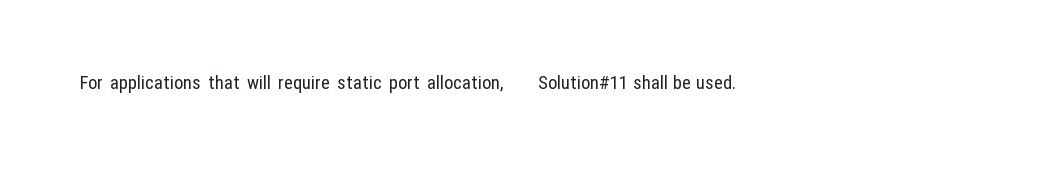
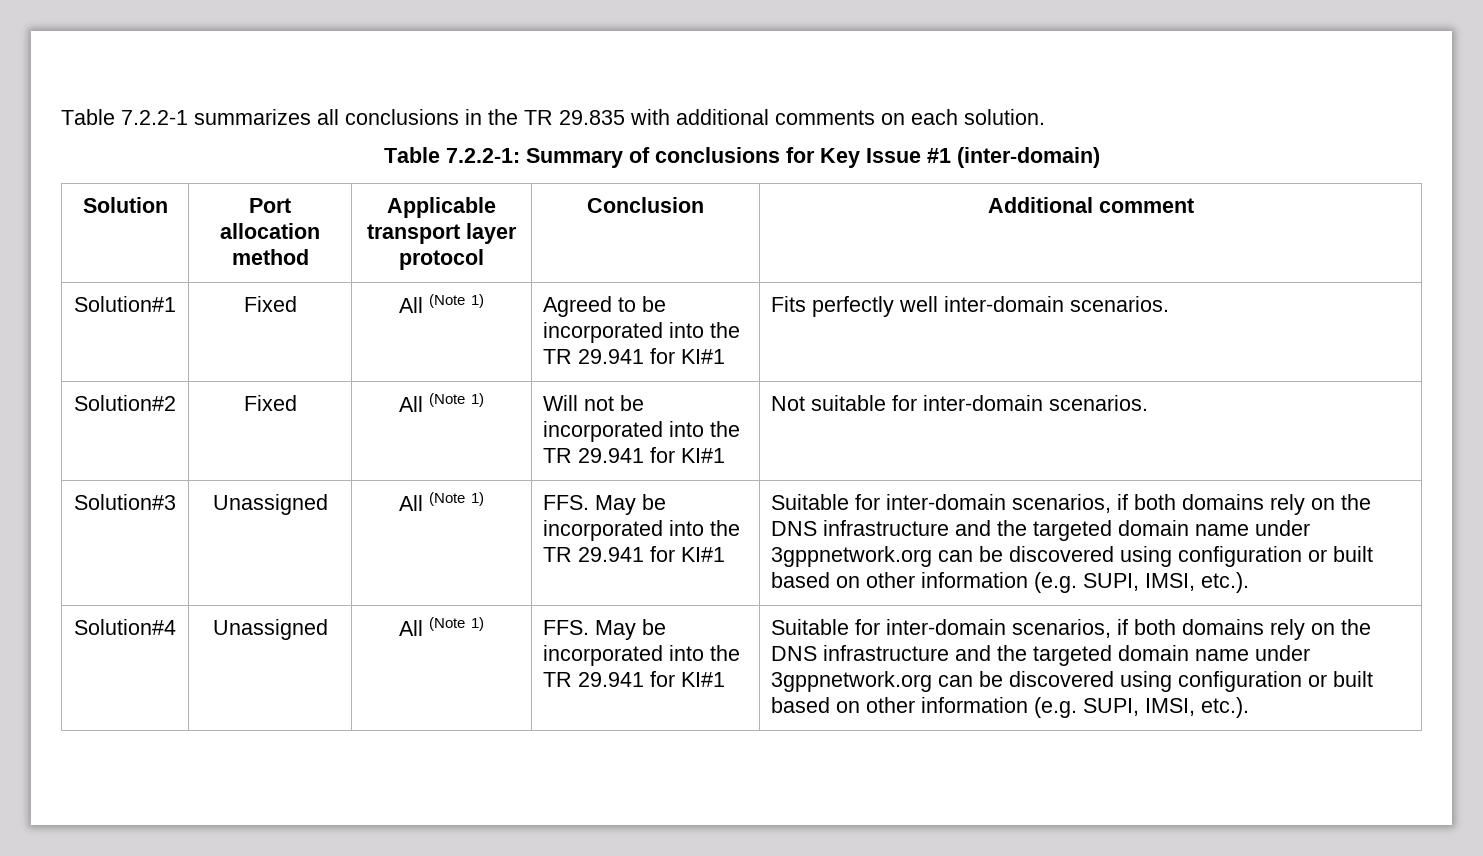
- For applications that will require static port allocation, Solution#11 shall be used.
+ Table 7.2.2-1 summarizes all conclusions in the TR 29.835 with additional comments on each solution.
+ Table 7.2.2-1: Summary of conclusions for Key Issue #1 (inter-domain)
+ Solution | Port allocation method | Applicable transport layer protocol | Conclusion | Additional comment
+ Solution#1 | Fixed | All (Note 1) | Agreed to be incorporated into the TR 29.941 for KI#1 | Fits perfectly well inter-domain scenarios.
+ Solution#2 | Fixed | All (Note 1) | Will not be incorporated into the TR 29.941 for KI#1 | Not suitable for inter-domain scenarios.
+ Solution#3 | Unassigned | All (Note 1) | FFS. May be incorporated into the TR 29.941 for KI#1 | Suitable for inter-domain scenarios, if both domains rely on the DNS infrastructure and the targeted domain name under 3gppnetwork.org can be discovered using configuration or built based on other information (e.g. SUPI, IMSI, etc.).
+ Solution#4 | Unassigned | All (Note 1) | FFS. May be incorporated into the TR 29.941 for KI#1 | Suitable for inter-domain scenarios, if both domains rely on the DNS infrastructure and the targeted domain name under 3gppnetwork.org can be discovered using configuration or built based on other information (e.g. SUPI, IMSI, etc.).

